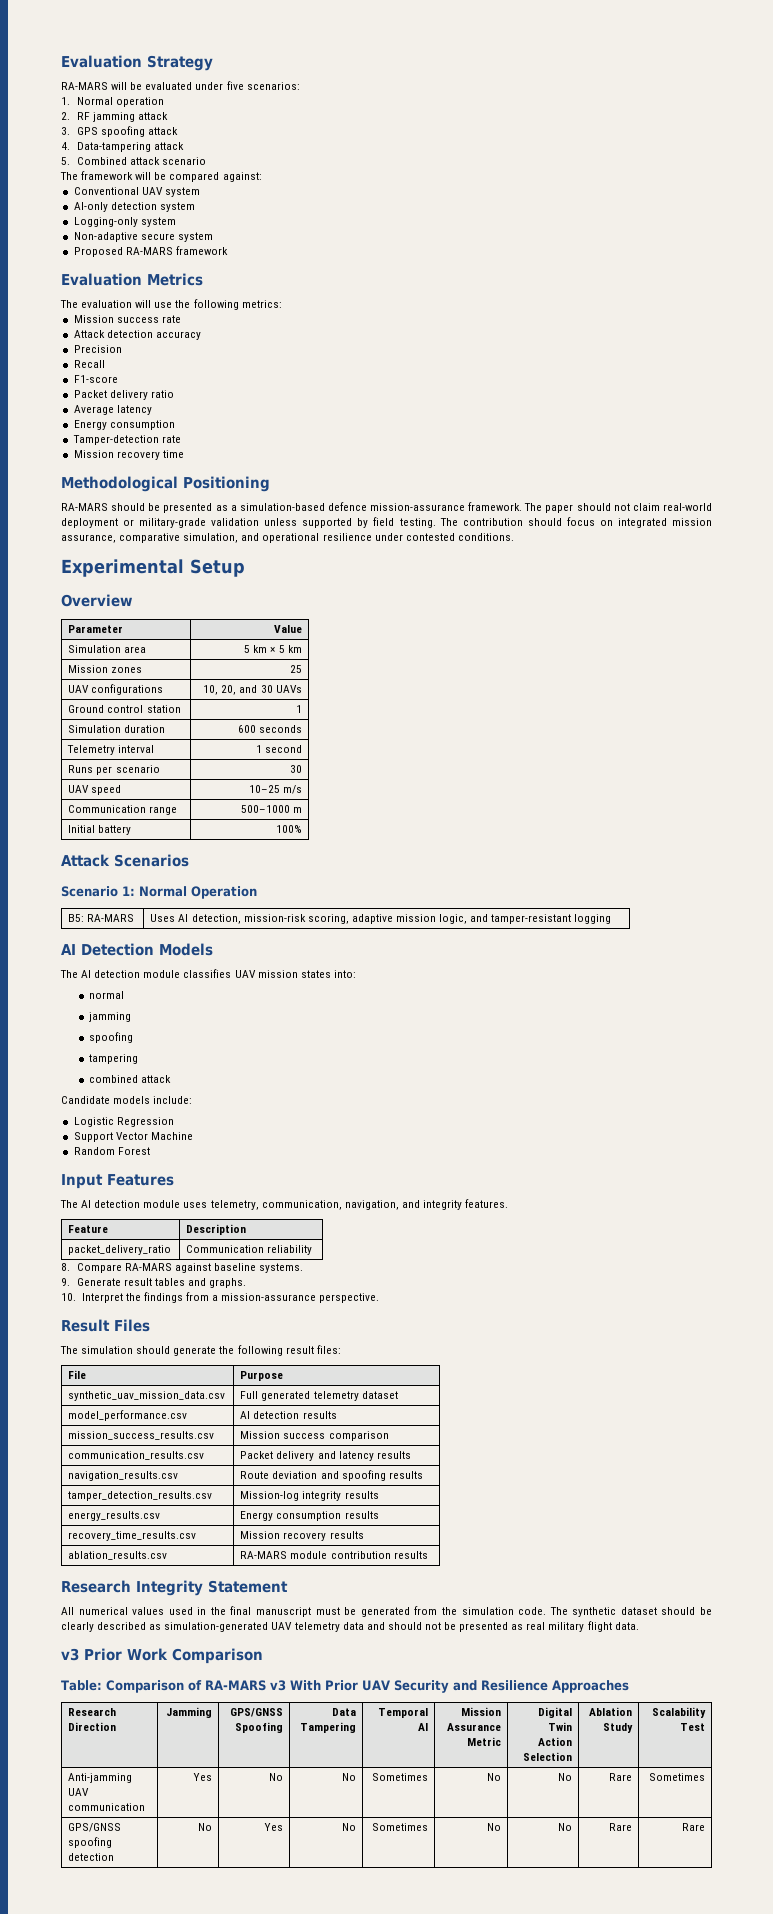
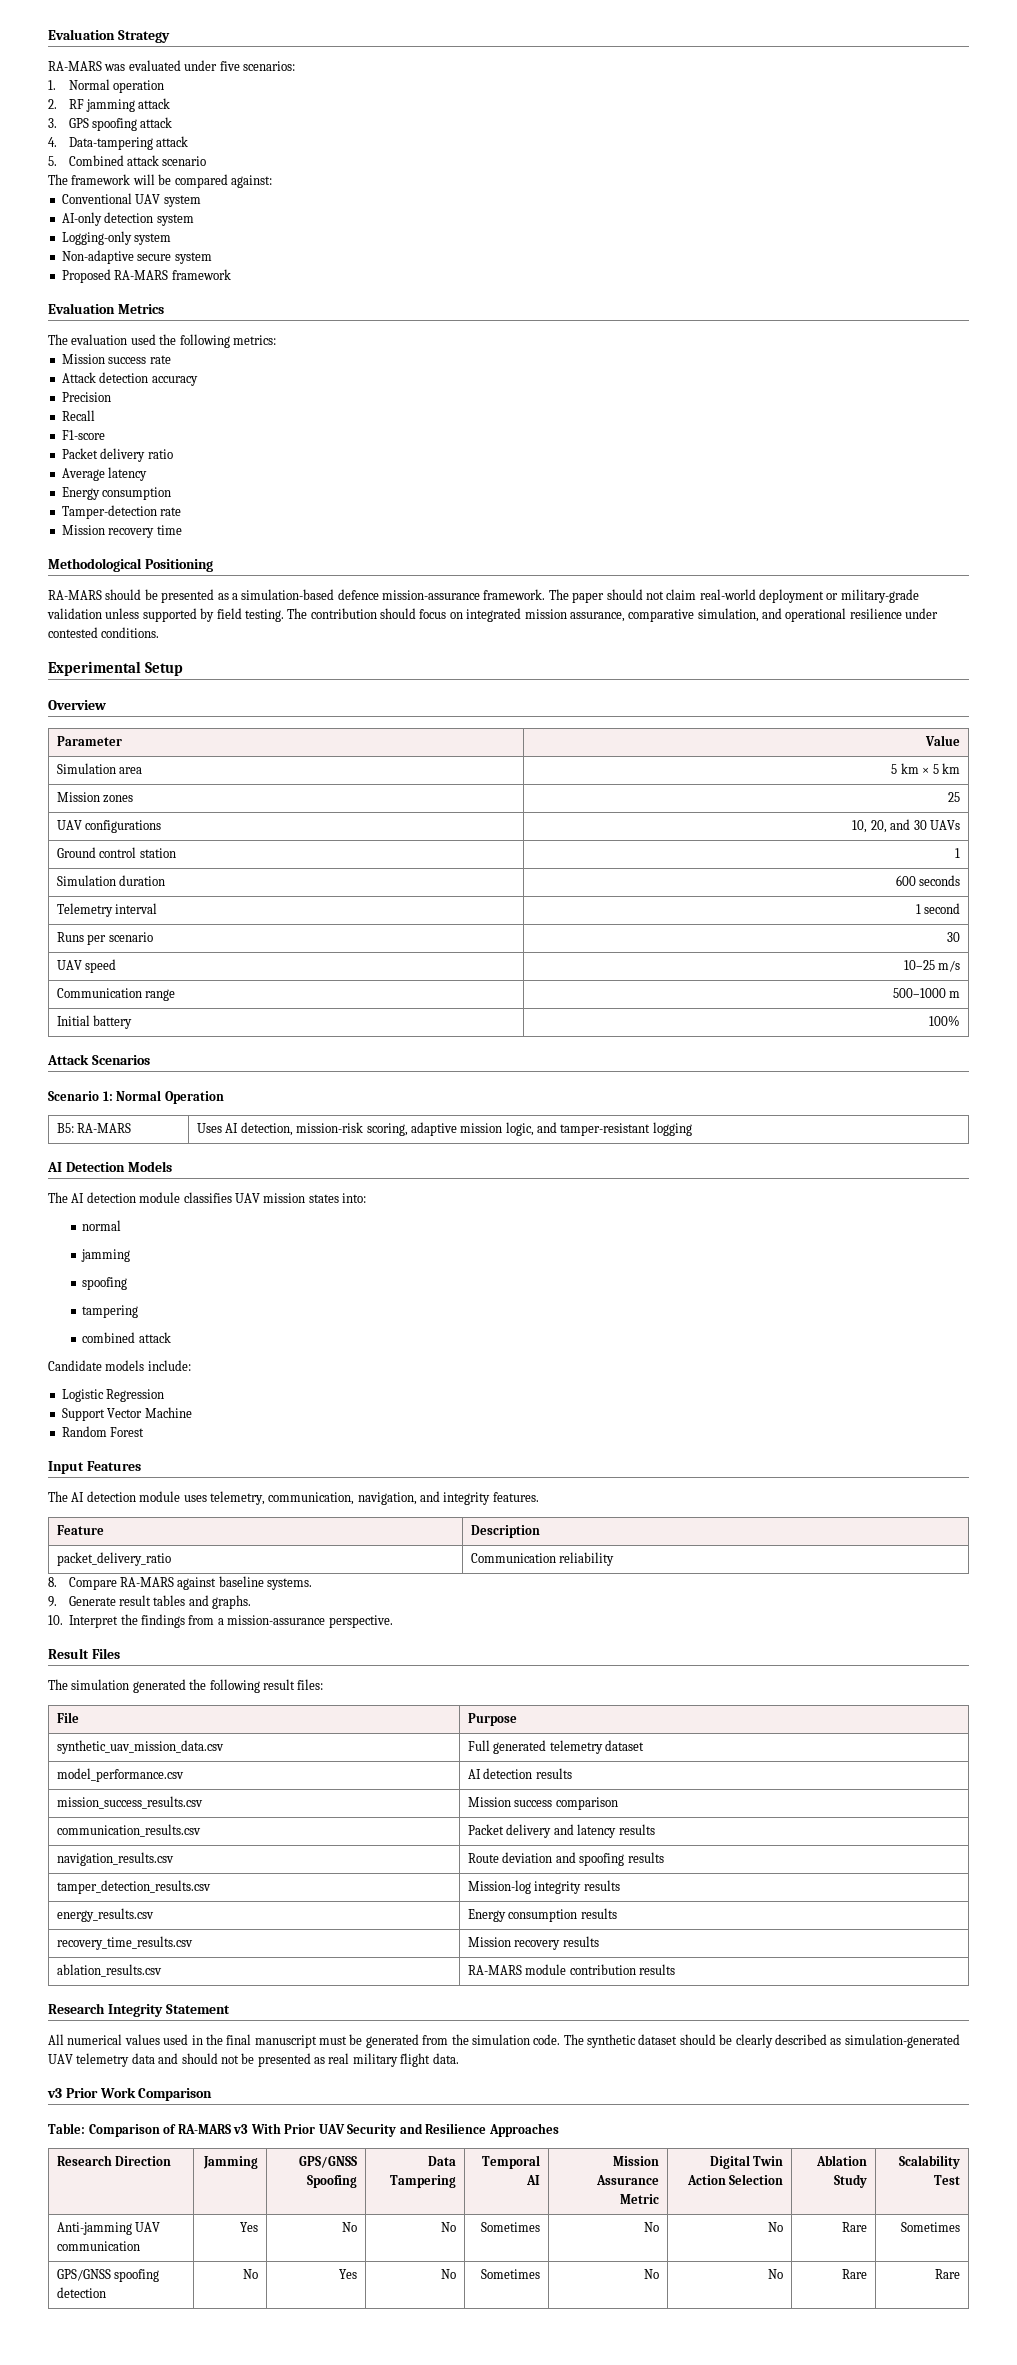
- RA-MARS will be evaluated under five scenarios:
+ RA-MARS was evaluated under five scenarios:
- The evaluation will use the following metrics:
+ The evaluation used the following metrics:
- The simulation should generate the following result files:
+ The simulation generated the following result files:

